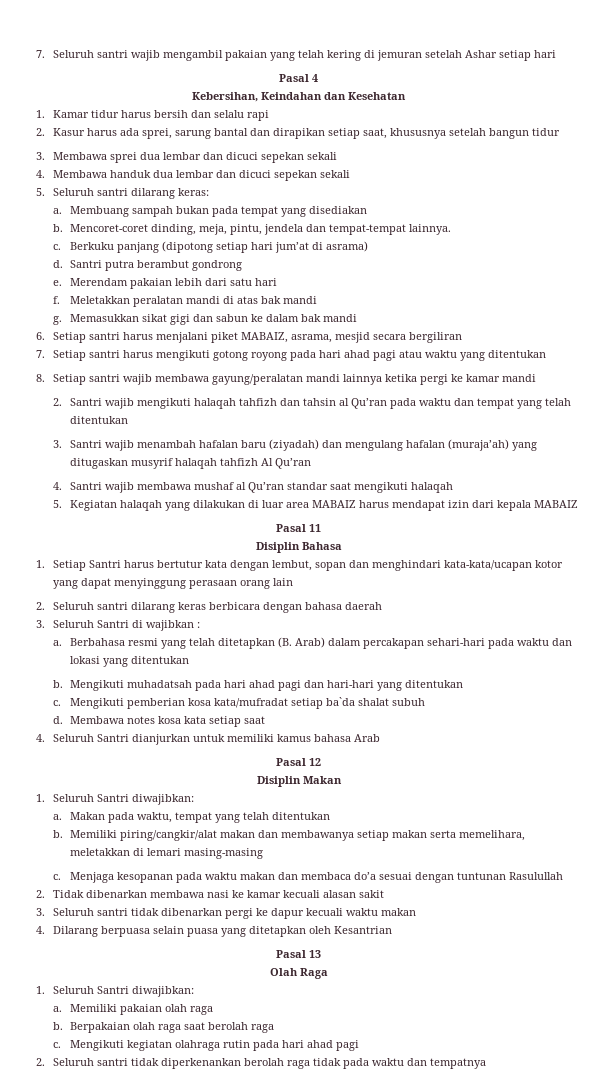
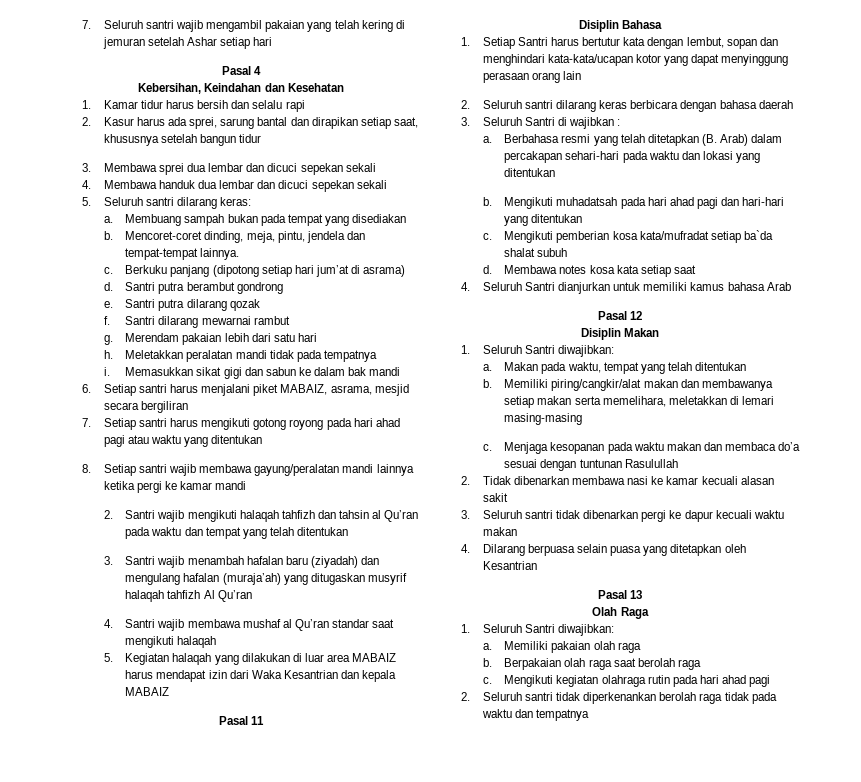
+ Santri putra dilarang qozak
+ f. Santri dilarang mewarnai rambut
+ g.
- f.
+ h.
- Meletakkan peralatan mandi di atas bak mandi
- g.
+ Meletakkan peralatan mandi tidak pada tempatnya
+ i.
- 5. Kegiatan halaqah yang dilakukan di luar area MABAIZ harus mendapat izin dari kepala MABAIZ
+ 5. Kegiatan halaqah yang dilakukan di luar area MABAIZ harus mendapat izin dari Waka Kesantrian dan kepala MABAIZ

